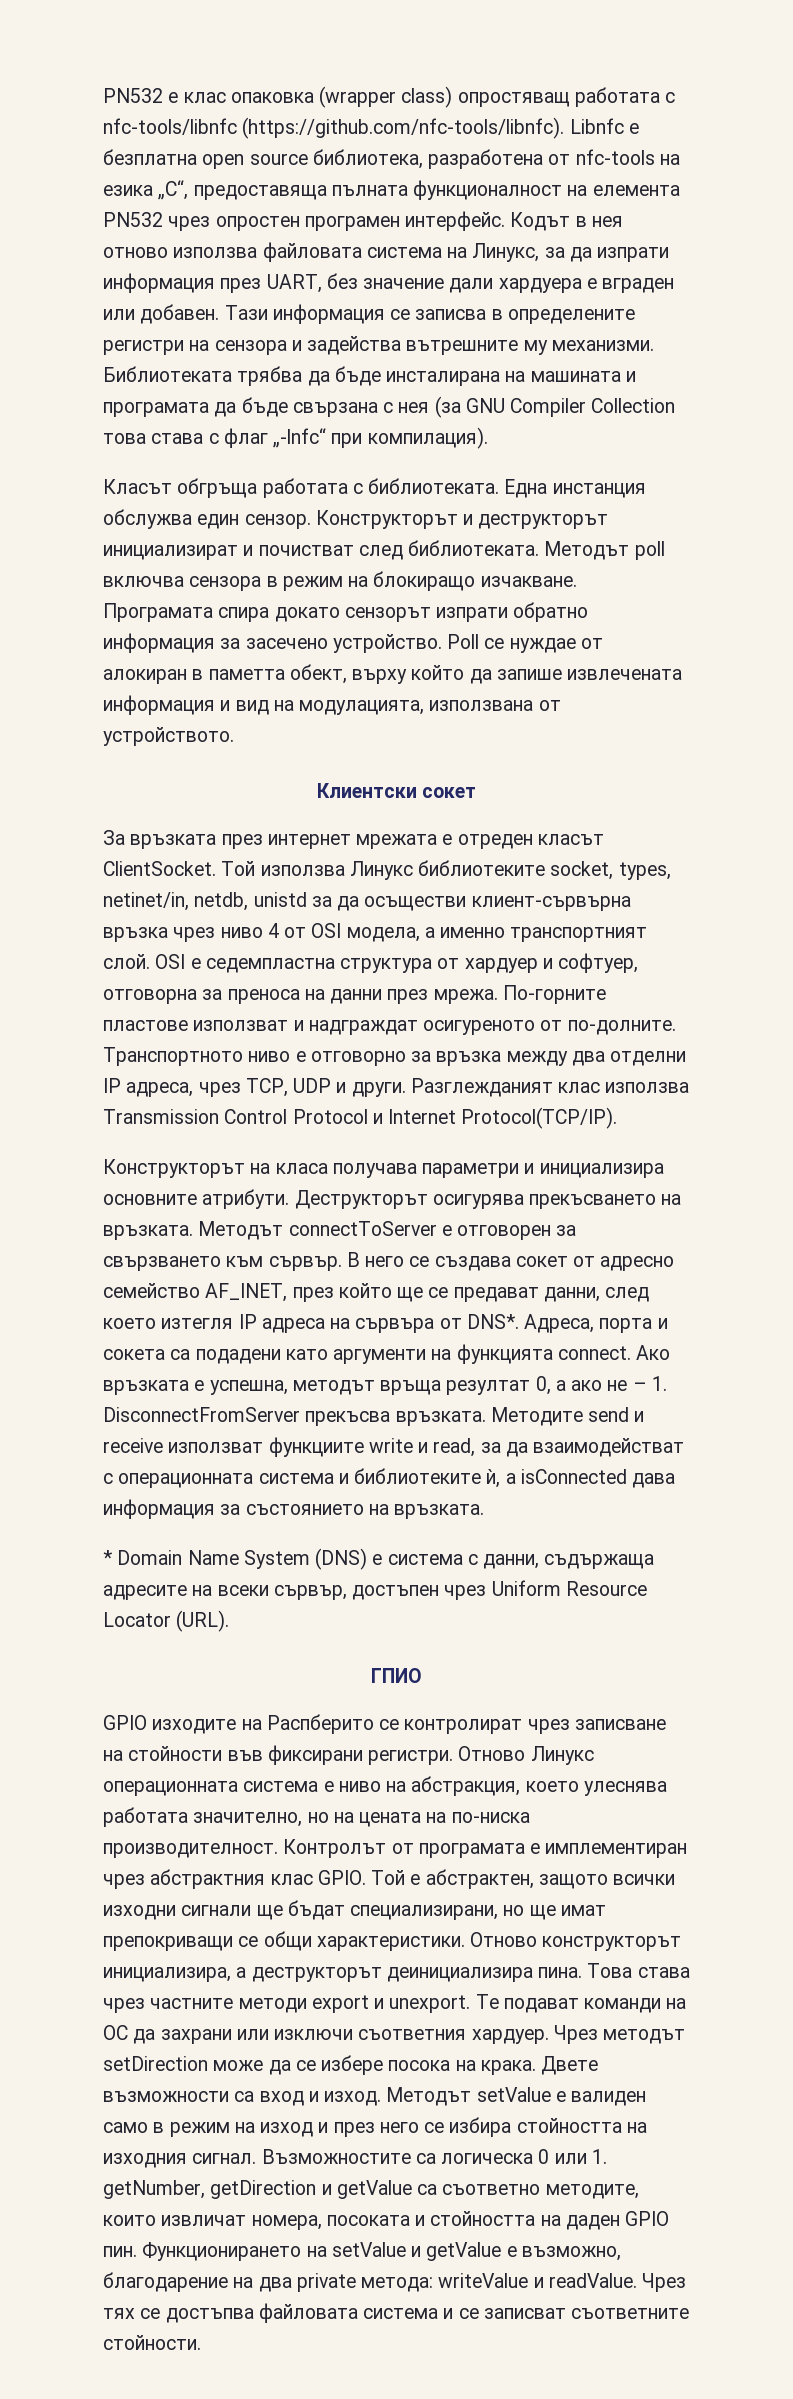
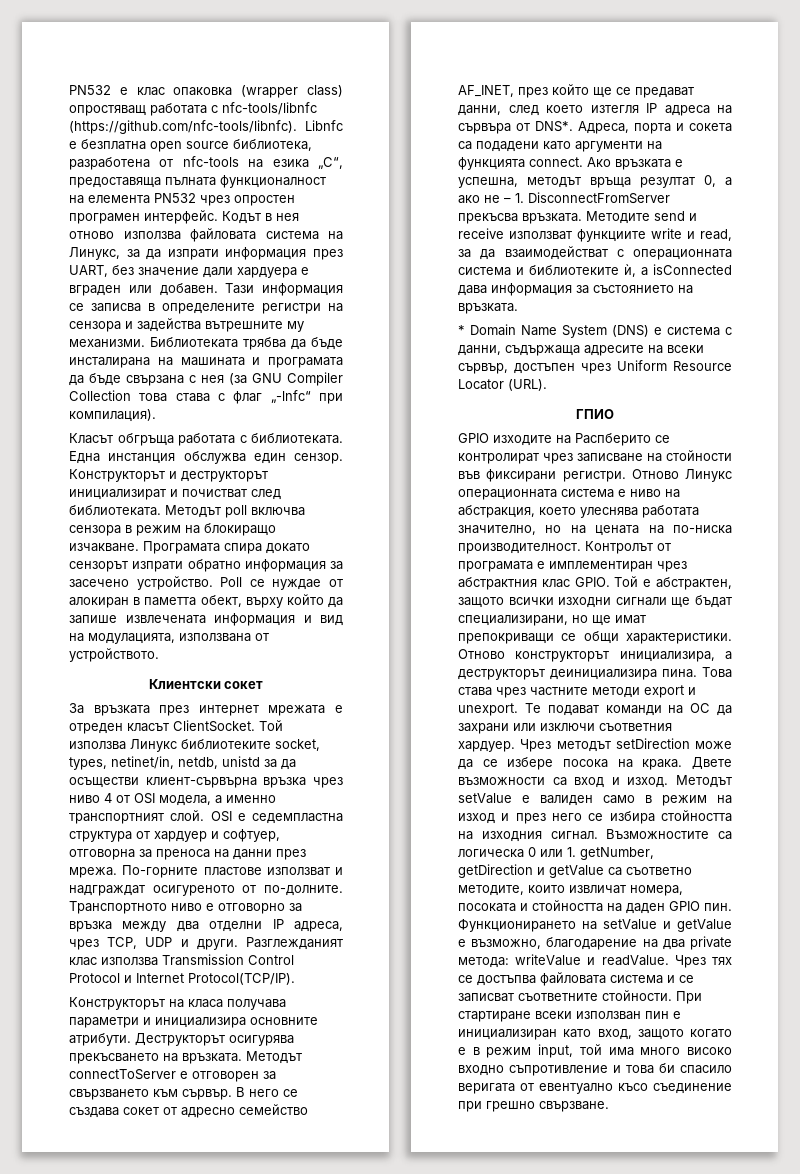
+ При стартиране всеки използван пин е инициализиран като вход, защото когато е в режим input, той има много високо входно съпротивление и това би спасило веригата от евентуално късо съединение при грешно свързване.

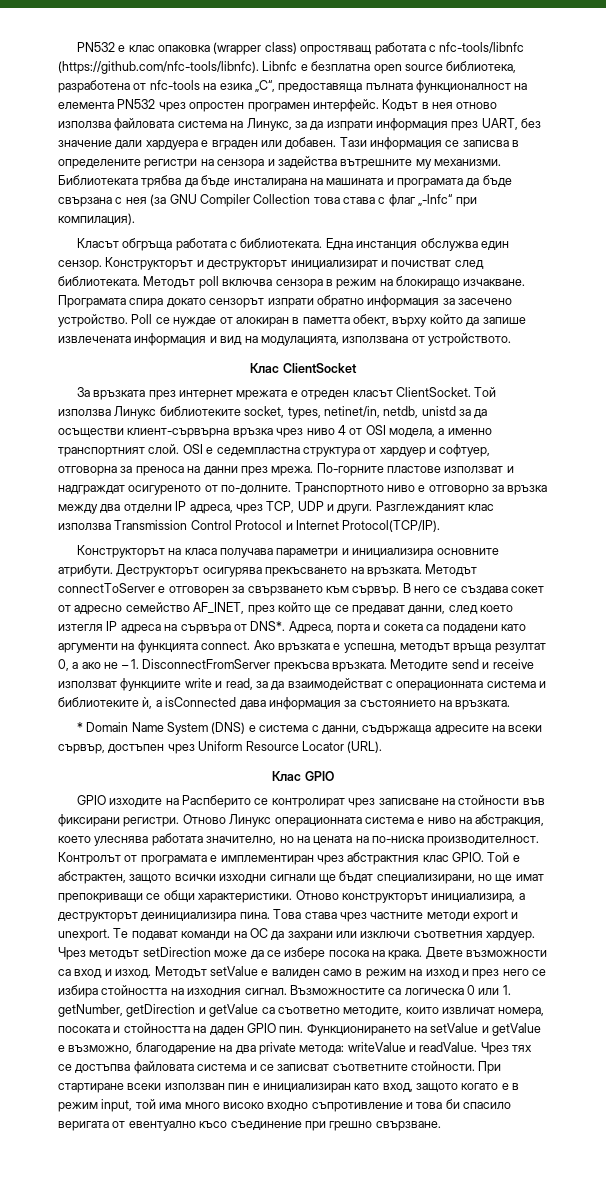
- Клиентски сокет
+ Клас ClientSocket
- ГПИО
+ Клас GPIO

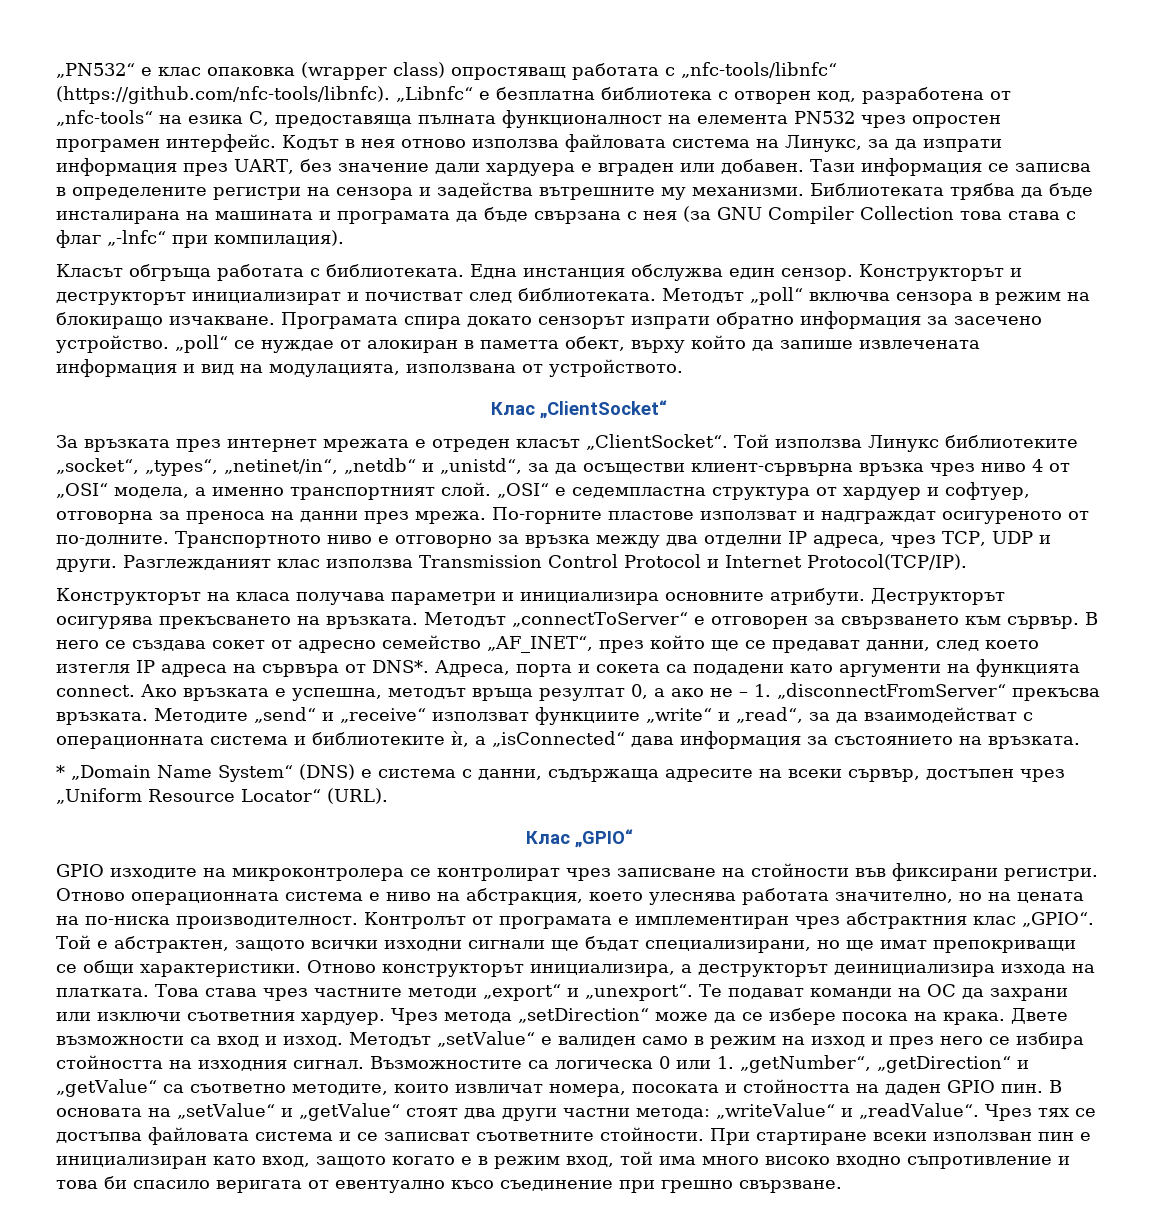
- PN532 е клас опаковка (wrapper class) опростяващ работата с nfc-tools/libnfc (https://github.com/nfc-tools/libnfc). Libnfc е безплатна open source библиотека, разработена от nfc-tools на езика „C“, предоставяща пълната функционалност на елемента PN532 чрез опростен програмен интерфейс.
+ „PN532“ е клас опаковка (wrapper class) опростяващ работата с „nfc-tools/libnfc“ (https://github.com/nfc-tools/libnfc). „Libnfc“ е безплатна библиотека с отворен код, разработена от „nfc-tools“ на езика C, предоставяща пълната функционалност на елемента PN532 чрез опростен програмен интерфейс.
- Методът poll включва сензора в режим на блокиращо изчакване.
+ Методът „poll“ включва сензора в режим на блокиращо изчакване.
- Poll се нуждае от алокиран в паметта обект, върху който да запише извлечената информация и вид на модулацията, използвана от устройството.
+ „poll“ се нуждае от алокиран в паметта обект, върху който да запише извлечената информация и вид на модулацията, използвана от устройството.
- Клас ClientSocket
+ Клас „ClientSocket“
- За връзката през интернет мрежата е отреден класът ClientSocket.
+ За връзката през интернет мрежата е отреден класът „ClientSocket“.
- Той използва Линукс библиотеките socket, types, netinet/in, netdb, unistd за да осъществи клиент-сървърна връзка чрез ниво 4 от OSI модела, а именно транспортният слой.
+ Той използва Линукс библиотеките „socket“, „types“, „netinet/in“, „netdb“ и „unistd“, за да осъществи клиент-сървърна връзка чрез ниво 4 от „OSI“ модела, а именно транспортният слой.
- OSI е седемпластна структура от хардуер и софтуер, отговорна за преноса на данни през мрежа.
+ „OSI“ е седемпластна структура от хардуер и софтуер, отговорна за преноса на данни през мрежа.
- Методът connectToServer е отговорен за свързването към сървър.
+ Методът „connectToServer“ е отговорен за свързването към сървър.
- В него се създава сокет от адресно семейство AF_INET, през който ще се предават данни, след което изтегля IP адреса на сървъра от DNS*.
+ В него се създава сокет от адресно семейство „AF_INET“, през който ще се предават данни, след което изтегля IP адреса на сървъра от DNS*.
- Ако връзката е успешна, методът връща резултат 0, а ако не – 1. DisconnectFromServer прекъсва връзката.
+ Ако връзката е успешна, методът връща резултат 0, а ако не – 1. „disconnectFromServer“ прекъсва връзката.
- Методите send и receive използват функциите write и read, за да взаимодействат с операционната система и библиотеките ѝ, а isConnected дава информация за състоянието на връзката.
+ Методите „send“ и „receive“ използват функциите „write“ и „read“, за да взаимодействат с операционната система и библиотеките ѝ, а „isConnected“ дава информация за състоянието на връзката.
- * Domain Name System (DNS) е система с данни, съдържаща адресите на всеки сървър, достъпен чрез Uniform Resource Locator (URL).
+ * „Domain Name System“ (DNS) е система с данни, съдържаща адресите на всеки сървър, достъпен чрез „Uniform Resource Locator“ (URL).
- Клас GPIO
+ Клас „GPIO“
- GPIO изходите на Распберито се контролират чрез записване на стойности във фиксирани регистри.
+ GPIO изходите на микроконтролера се контролират чрез записване на стойности във фиксирани регистри.
- Отново Линукс операционната система е ниво на абстракция, което улеснява работата значително, но на цената на по-ниска производителност.
+ Отново операционната система е ниво на абстракция, което улеснява работата значително, но на цената на по-ниска производителност.
- Контролът от програмата е имплементиран чрез абстрактния клас GPIO.
+ Контролът от програмата е имплементиран чрез абстрактния клас „GPIO“.
- Отново конструкторът инициализира, а деструкторът деинициализира пина.
+ Отново конструкторът инициализира, а деструкторът деинициализира изхода на платката.
- Това става чрез частните методи export и unexport.
+ Това става чрез частните методи „export“ и „unexport“.
- Чрез методът setDirection може да се избере посока на крака.
+ Чрез метода „setDirection“ може да се избере посока на крака.
- Методът setValue е валиден само в режим на изход и през него се избира стойността на изходния сигнал.
+ Методът „setValue“ е валиден само в режим на изход и през него се избира стойността на изходния сигнал.
- Възможностите са логическа 0 или 1. getNumber, getDirection и getValue са съответно методите, които извличат номера, посоката и стойността на даден GPIO пин.
+ Възможностите са логическа 0 или 1. „getNumber“, „getDirection“ и „getValue“ са съответно методите, които извличат номера, посоката и стойността на даден GPIO пин.
- Функционирането на setValue и getValue е възможно, благодарение на два private метода: writeValue и readValue.
+ В основата на „setValue“ и „getValue“ стоят два други частни метода: „writeValue“ и „readValue“.
- При стартиране всеки използван пин е инициализиран като вход, защото когато е в режим input, той има много високо входно съпротивление и това би спасило веригата от евентуално късо съединение при грешно свързване.
+ При стартиране всеки използван пин е инициализиран като вход, защото когато е в режим вход, той има много високо входно съпротивление и това би спасило веригата от евентуално късо съединение при грешно свързване.

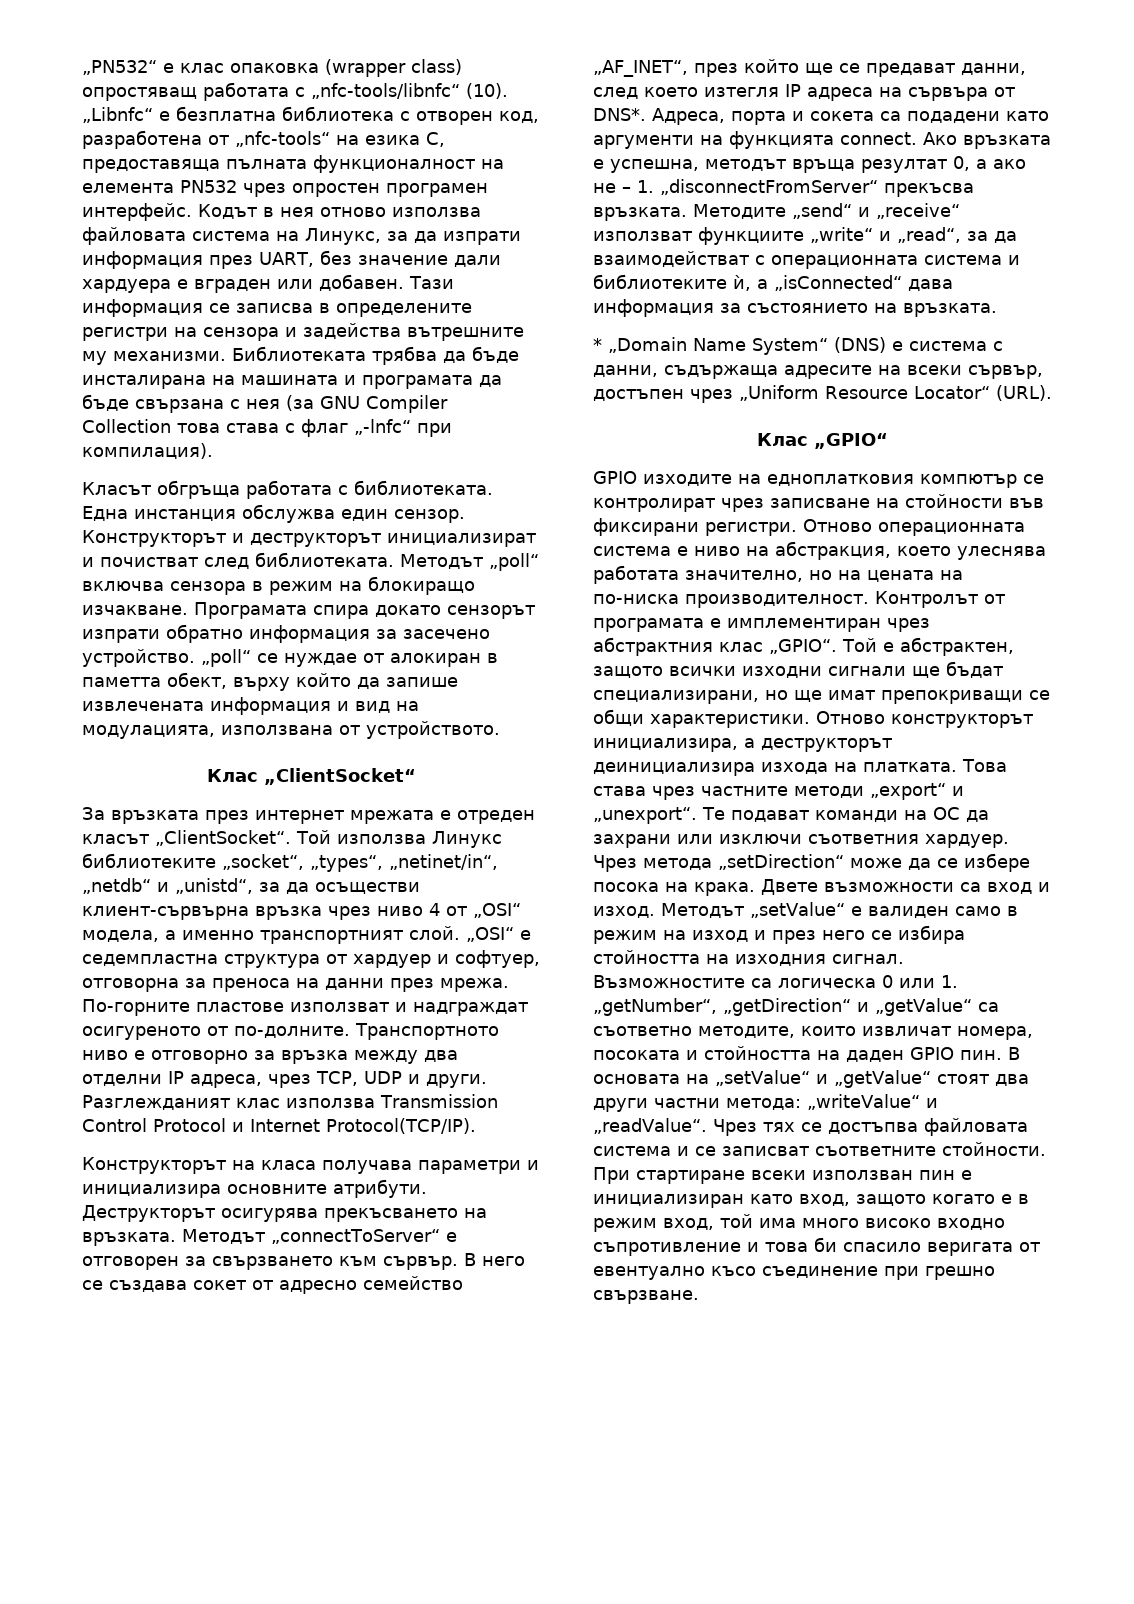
- „PN532“ е клас опаковка (wrapper class) опростяващ работата с „nfc-tools/libnfc“ (https://github.com/nfc-tools/libnfc). „Libnfc“ е безплатна библиотека с отворен код, разработена от „nfc-tools“ на езика C, предоставяща пълната функционалност на елемента PN532 чрез опростен програмен интерфейс.
+ „PN532“ е клас опаковка (wrapper class) опростяващ работата с „nfc-tools/libnfc“ (10). „Libnfc“ е безплатна библиотека с отворен код, разработена от „nfc-tools“ на езика C, предоставяща пълната функционалност на елемента PN532 чрез опростен програмен интерфейс.
- GPIO изходите на микроконтролера се контролират чрез записване на стойности във фиксирани регистри.
+ GPIO изходите на едноплатковия компютър се контролират чрез записване на стойности във фиксирани регистри.

